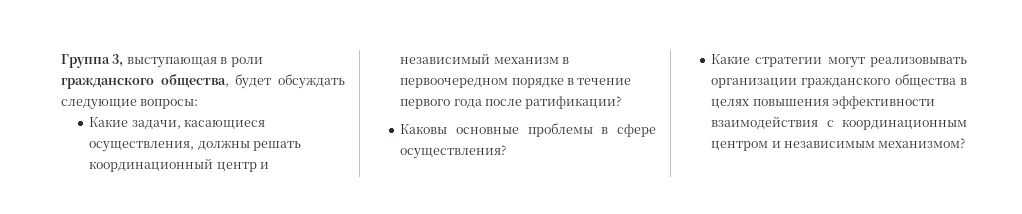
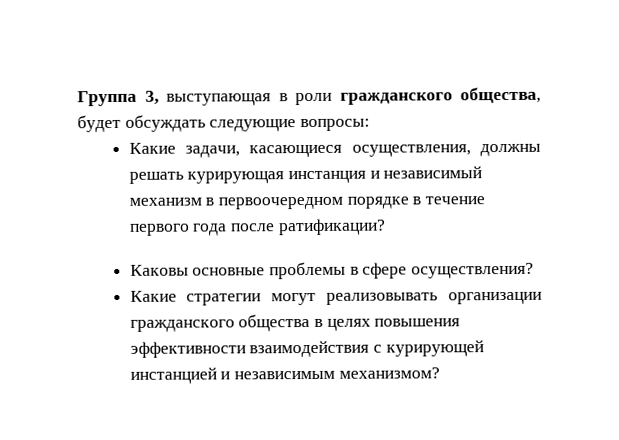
- Какие задачи, касающиеся осуществления, должны решать координационный центр и независимый механизм в первоочередном порядке в течение первого года после ратификации?
+ Какие задачи, касающиеся осуществления, должны решать курирующая инстанция и независимый механизм в первоочередном порядке в течение первого года после ратификации?
- Какие стратегии могут реализовывать организации гражданского общества в целях повышения эффективности взаимодействия с координационным центром и независимым механизмом?
+ Какие стратегии могут реализовывать организации гражданского общества в целях повышения эффективности взаимодействия с курирующей инстанцией и независимым механизмом?

